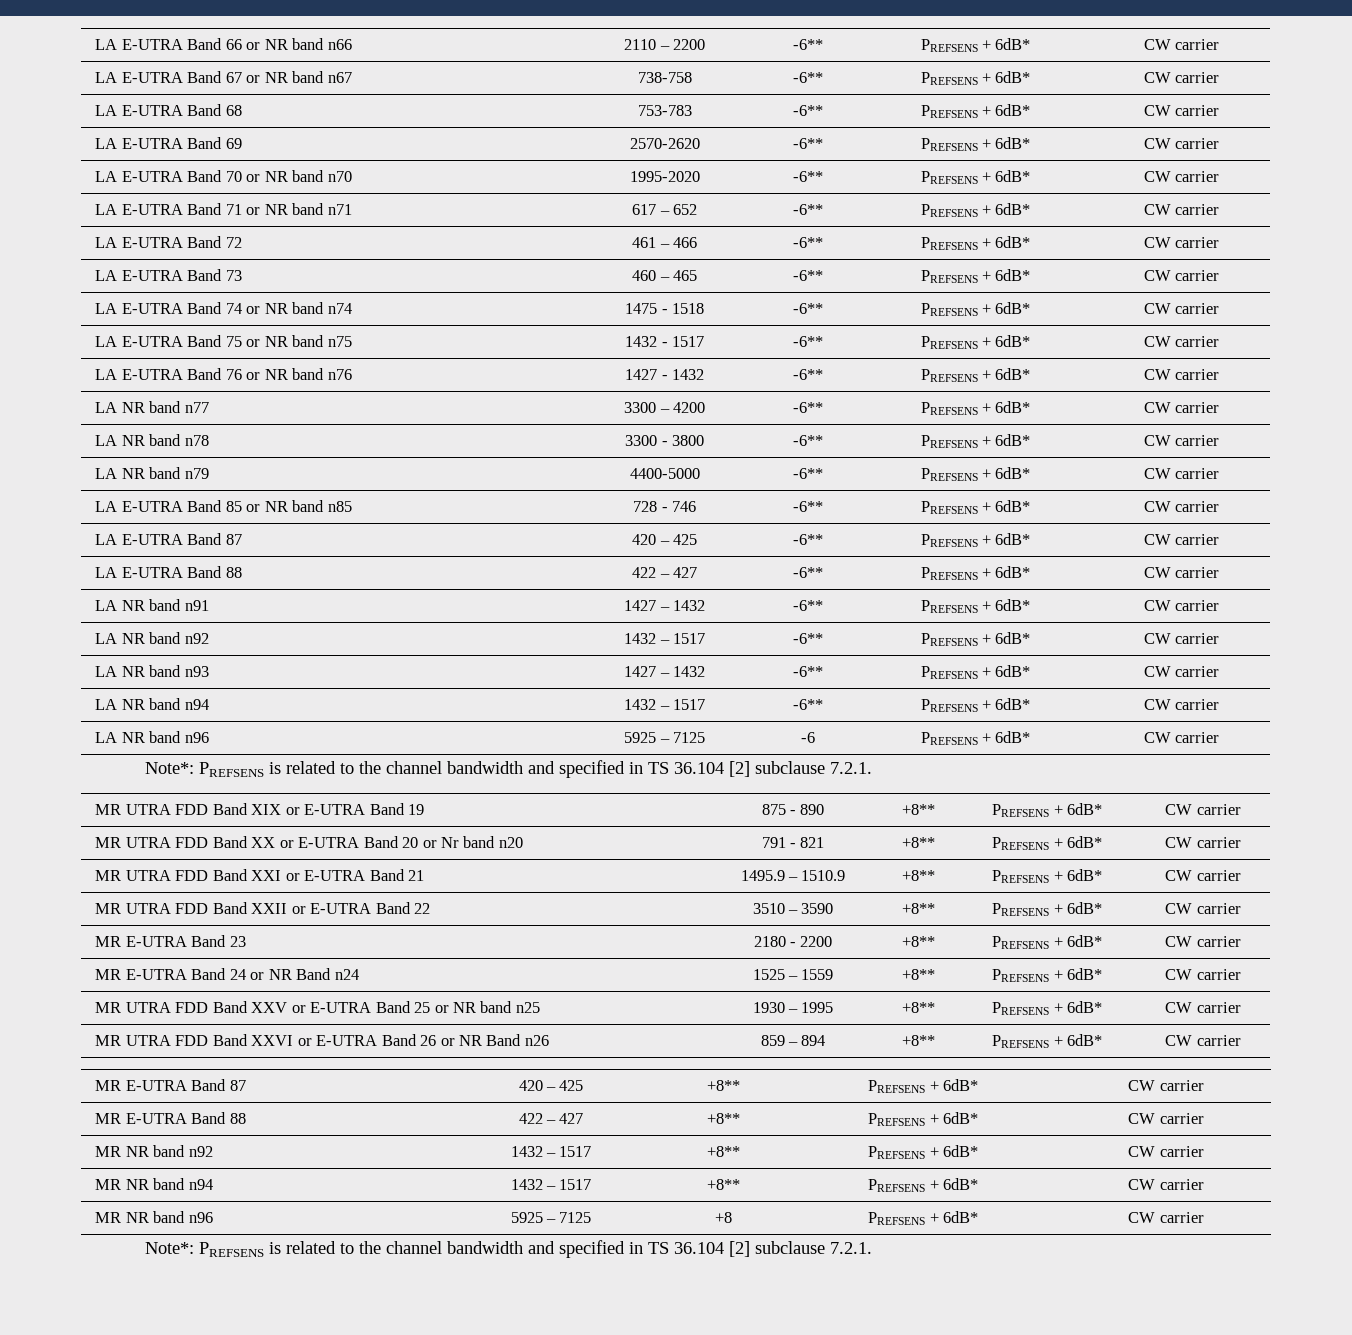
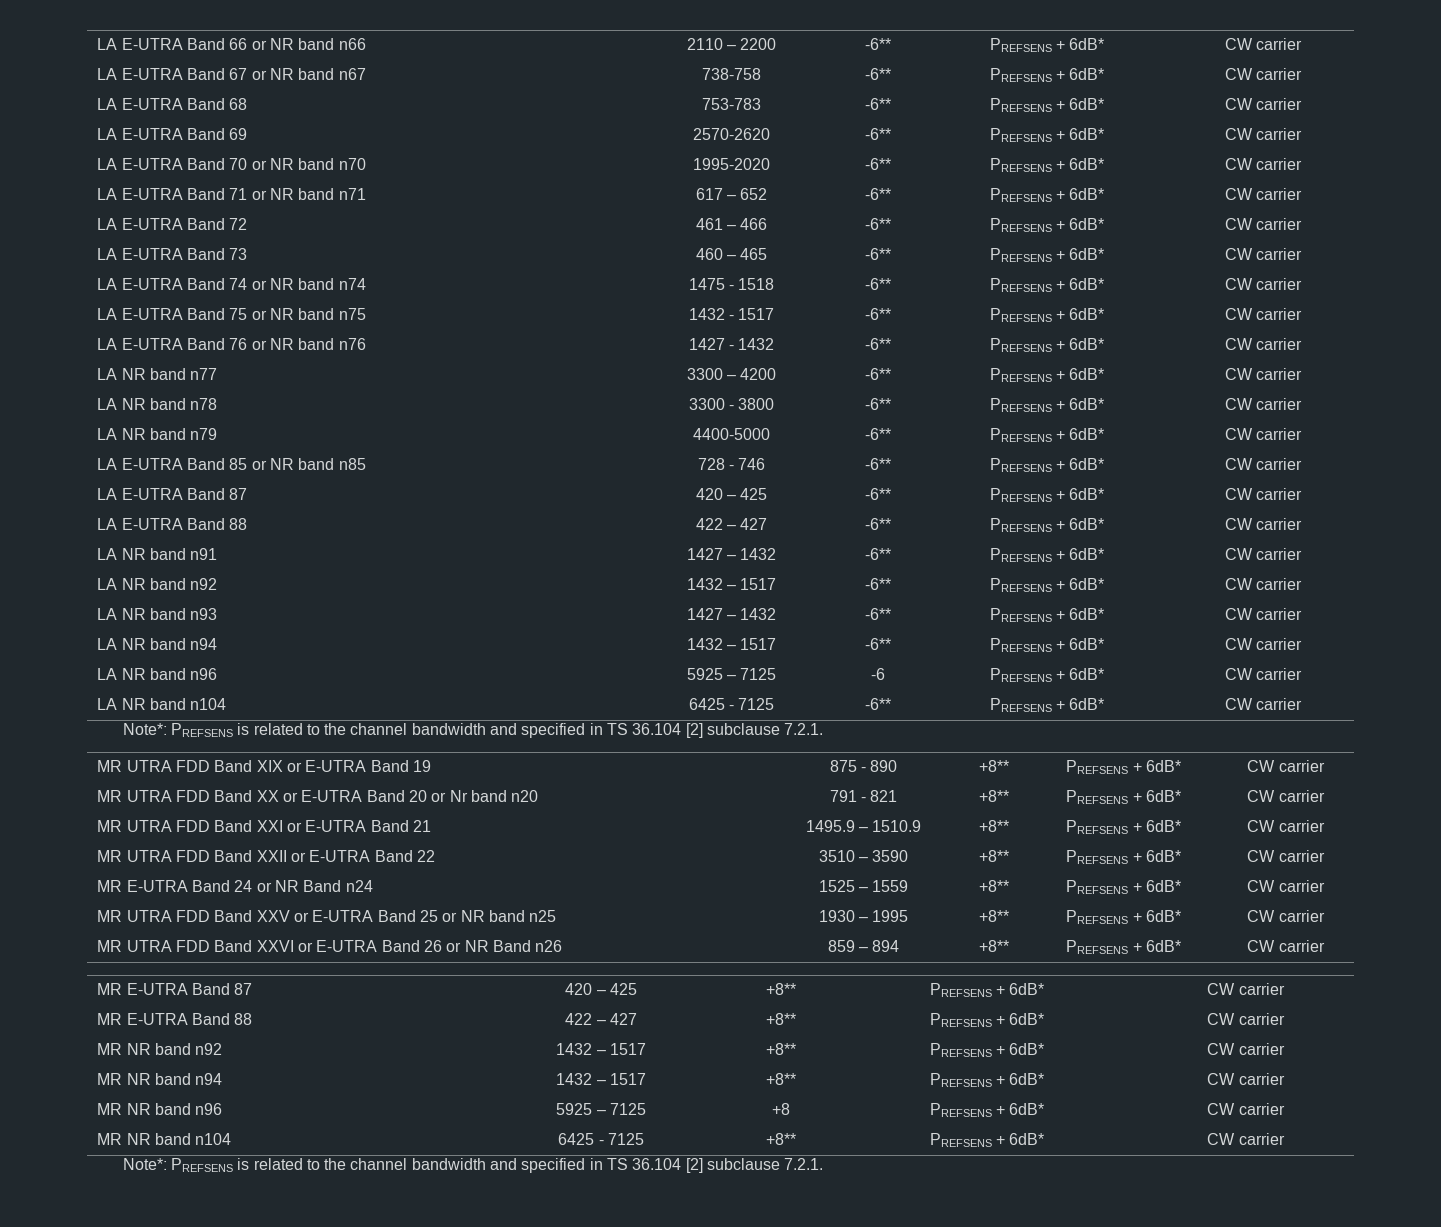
+ LA NR band n104 | 6425 - 7125 | -6** | PREFSENS + 6dB* | CW carrier
- MR E-UTRA Band 23 | 2180 - 2200 | +8** | PREFSENS + 6dB* | CW carrier
+ MR NR band n104 | 6425 - 7125 | +8** | PREFSENS + 6dB* | CW carrier

